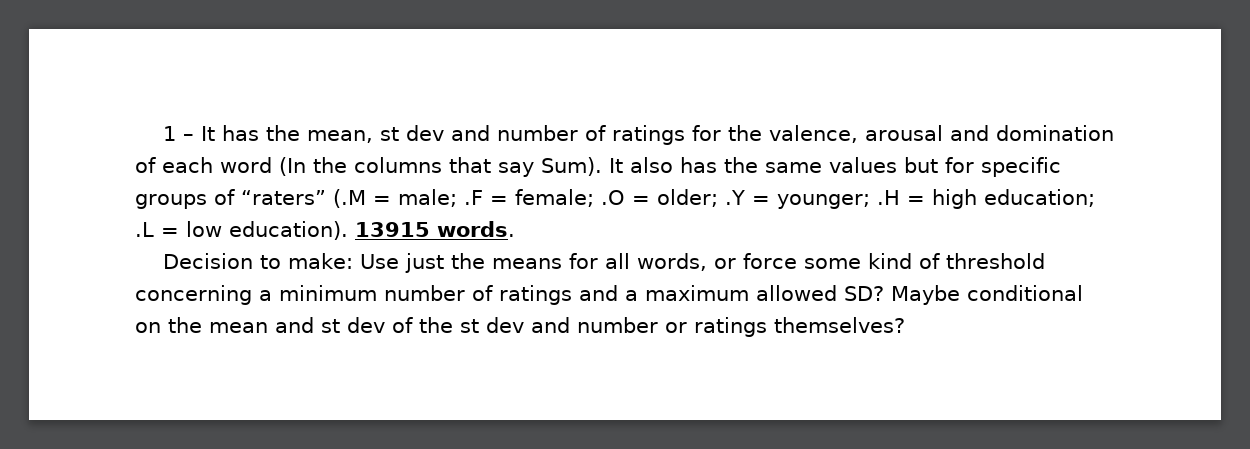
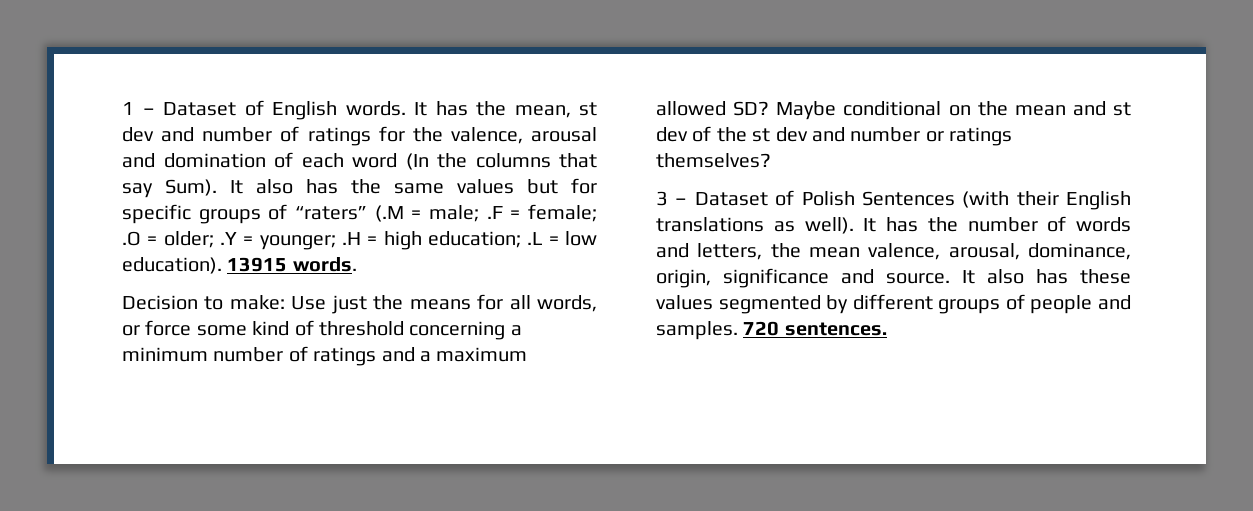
- 1 – It has the mean, st dev and number of ratings for the valence, arousal and domination of each word (In the columns that say Sum).
+ 1 – Dataset of English words. It has the mean, st dev and number of ratings for the valence, arousal and domination of each word (In the columns that say Sum).
+ 3 – Dataset of Polish Sentences (with their English translations as well). It has the number of words and letters, the mean valence, arousal, dominance, origin, significance and source. It also has these values segmented by different groups of people and samples. 720 sentences.

